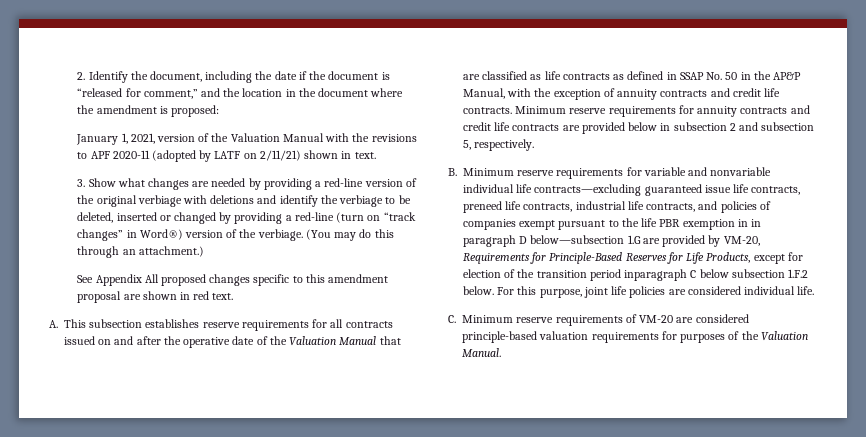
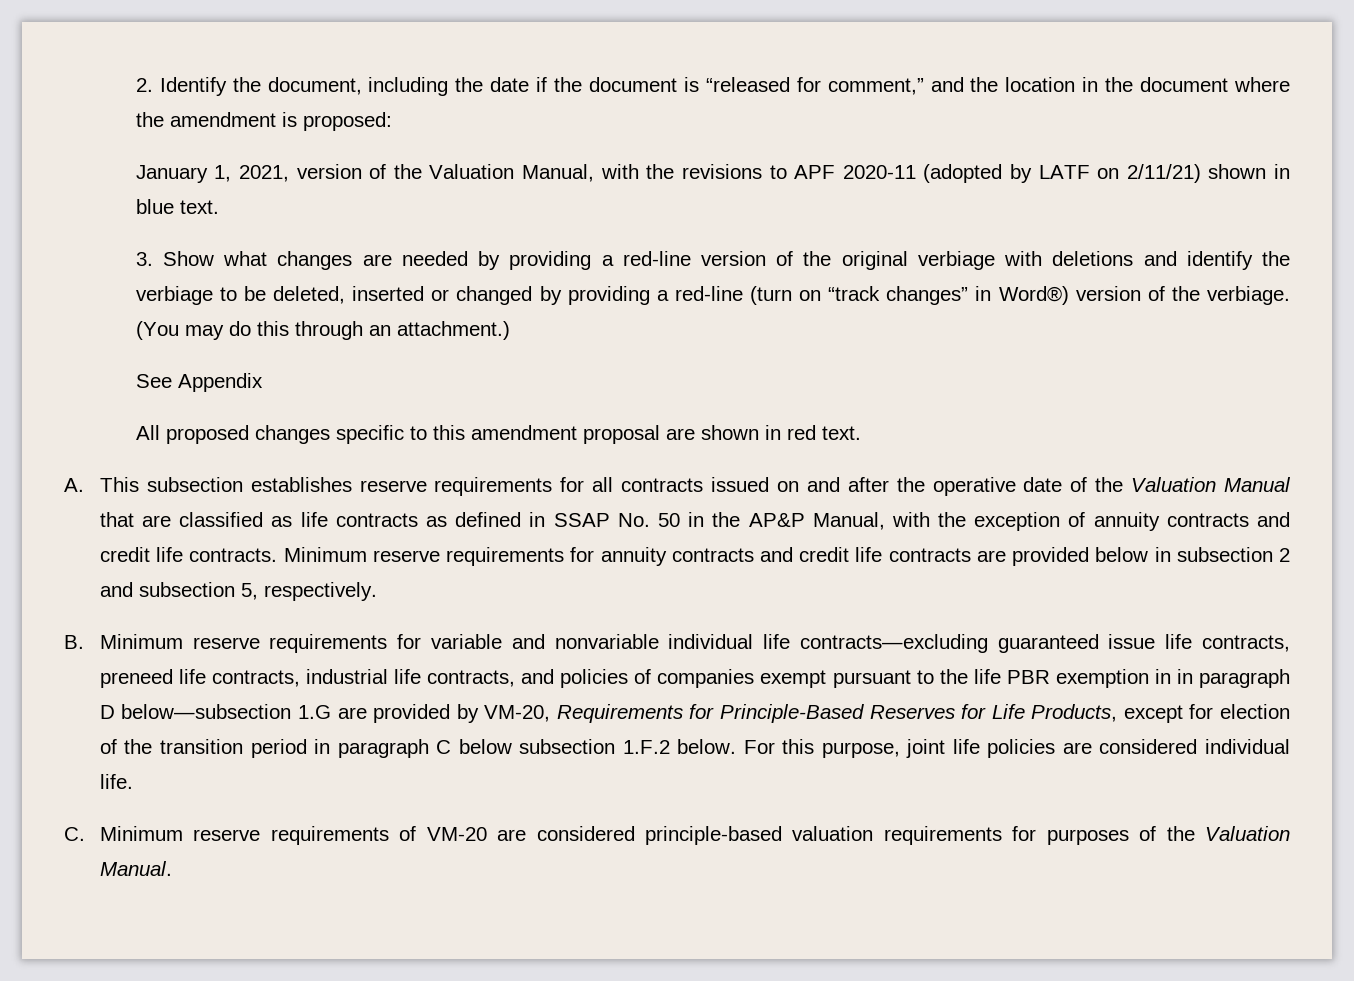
- January 1, 2021, version of the Valuation Manual with the revisions to APF 2020-11 (adopted by LATF on 2/11/21) shown in text.
+ January 1, 2021, version of the Valuation Manual, with the revisions to APF 2020-11 (adopted by LATF on 2/11/21) shown in blue text.
- See Appendix All proposed changes specific to this amendment proposal are shown in red text.
+ See Appendix
+ All proposed changes specific to this amendment proposal are shown in red text.
- B. Minimum reserve requirements for variable and nonvariable individual life contracts—excluding guaranteed issue life contracts, preneed life contracts, industrial life contracts, and policies of companies exempt pursuant to the life PBR exemption in in paragraph D below—subsection 1.G are provided by VM-20, Requirements for Principle-Based Reserves for Life Products, except for election of the transition period inparagraph C below subsection 1.F.2 below.
+ B. Minimum reserve requirements for variable and nonvariable individual life contracts—excluding guaranteed issue life contracts, preneed life contracts, industrial life contracts, and policies of companies exempt pursuant to the life PBR exemption in in paragraph D below—subsection 1.G are provided by VM-20, Requirements for Principle-Based Reserves for Life Products, except for election of the transition period in paragraph C below subsection 1.F.2 below.

